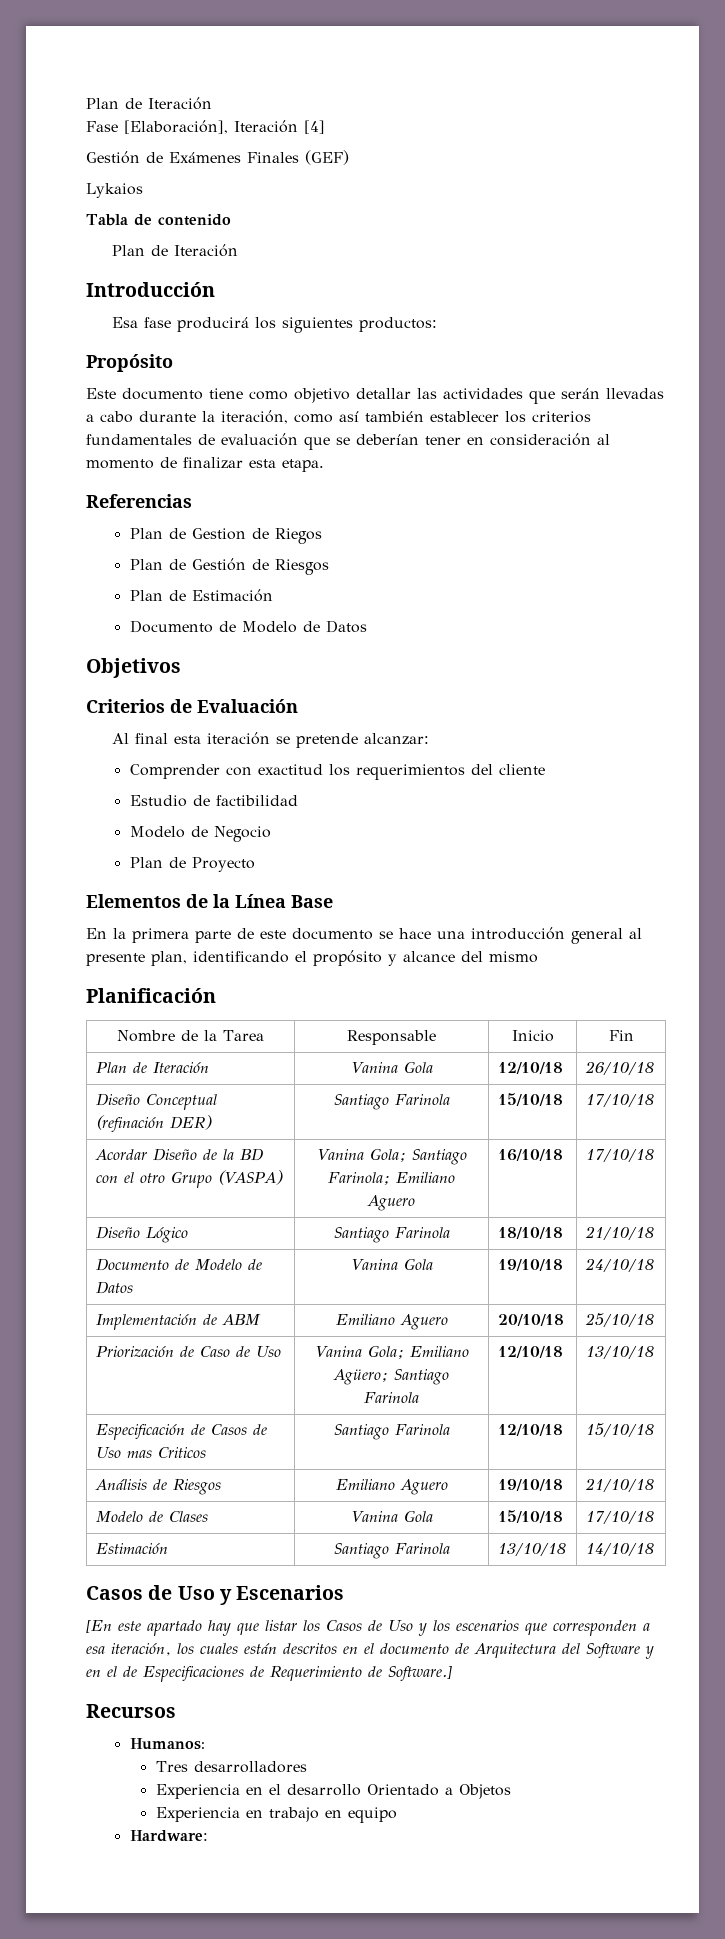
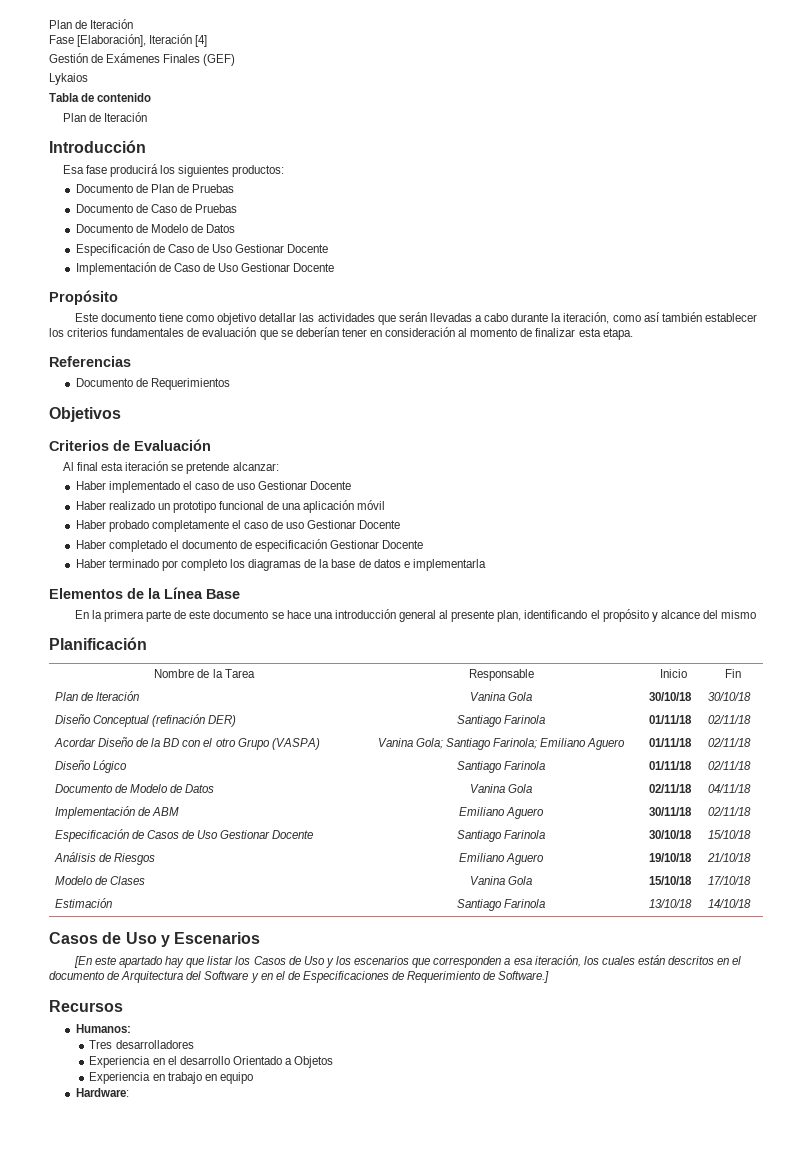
+ Documento de Plan de Pruebas
+ Documento de Caso de Pruebas
+ Documento de Modelo de Datos
+ Especificación de Caso de Uso Gestionar Docente
+ Implementación de Caso de Uso Gestionar Docente
- Plan de Gestion de Riegos
- Plan de Gestión de Riesgos
- Plan de Estimación
- Documento de Modelo de Datos
+ Documento de Requerimientos
- Comprender con exactitud los requerimientos del cliente
- Estudio de factibilidad
- Modelo de Negocio
- Plan de Proyecto
+ Haber implementado el caso de uso Gestionar Docente
+ Haber realizado un prototipo funcional de una aplicación móvil
+ Haber probado completamente el caso de uso Gestionar Docente
+ Haber completado el documento de especificación Gestionar Docente
+ Haber terminado por completo los diagramas de la base de datos e implementarla
- Plan de Iteración | Vanina Gola | 12/10/18 | 26/10/18
+ Plan de Iteración | Vanina Gola | 30/10/18 | 30/10/18
- Diseño Conceptual (refinación DER) | Santiago Farinola | 15/10/18 | 17/10/18
+ Diseño Conceptual (refinación DER) | Santiago Farinola | 01/11/18 | 02/11/18
- Acordar Diseño de la BD con el otro Grupo (VASPA) | Vanina Gola; Santiago Farinola; Emiliano Aguero | 16/10/18 | 17/10/18
+ Acordar Diseño de la BD con el otro Grupo (VASPA) | Vanina Gola; Santiago Farinola; Emiliano Aguero | 01/11/18 | 02/11/18
- Diseño Lógico | Santiago Farinola | 18/10/18 | 21/10/18
+ Diseño Lógico | Santiago Farinola | 01/11/18 | 02/11/18
- Documento de Modelo de Datos | Vanina Gola | 19/10/18 | 24/10/18
+ Documento de Modelo de Datos | Vanina Gola | 02/11/18 | 04/11/18
- Implementación de ABM | Emiliano Aguero | 20/10/18 | 25/10/18
- Priorización de Caso de Uso | Vanina Gola; Emiliano Agüero; Santiago Farinola | 12/10/18 | 13/10/18
+ Implementación de ABM | Emiliano Aguero | 30/11/18 | 02/11/18
- Especificación de Casos de Uso mas Criticos | Santiago Farinola | 12/10/18 | 15/10/18
+ Especificación de Casos de Uso Gestionar Docente | Santiago Farinola | 30/10/18 | 15/10/18

